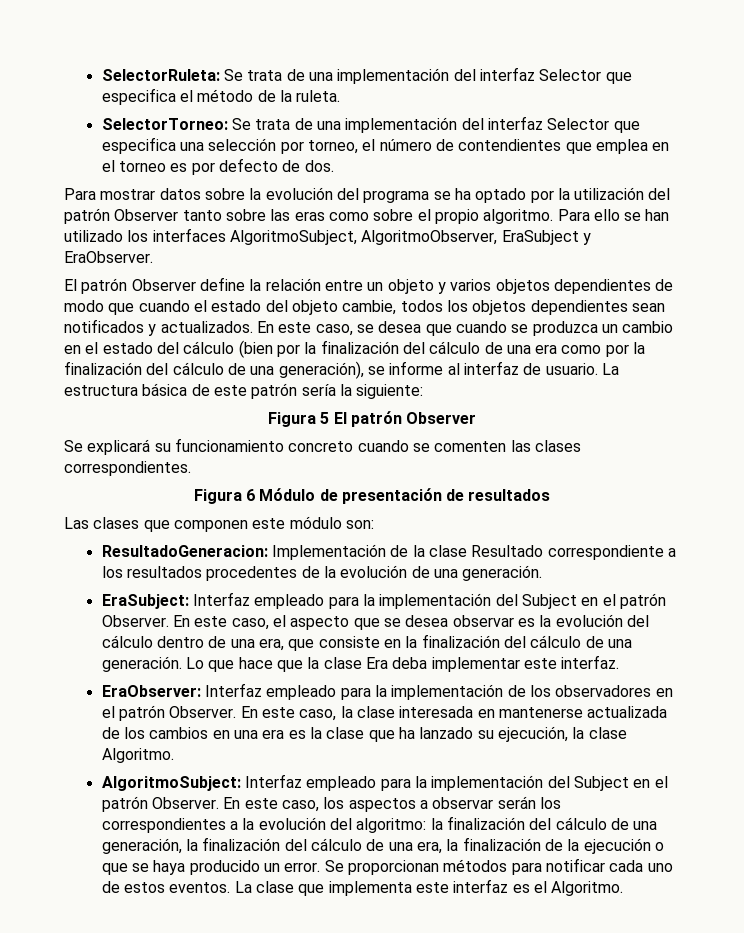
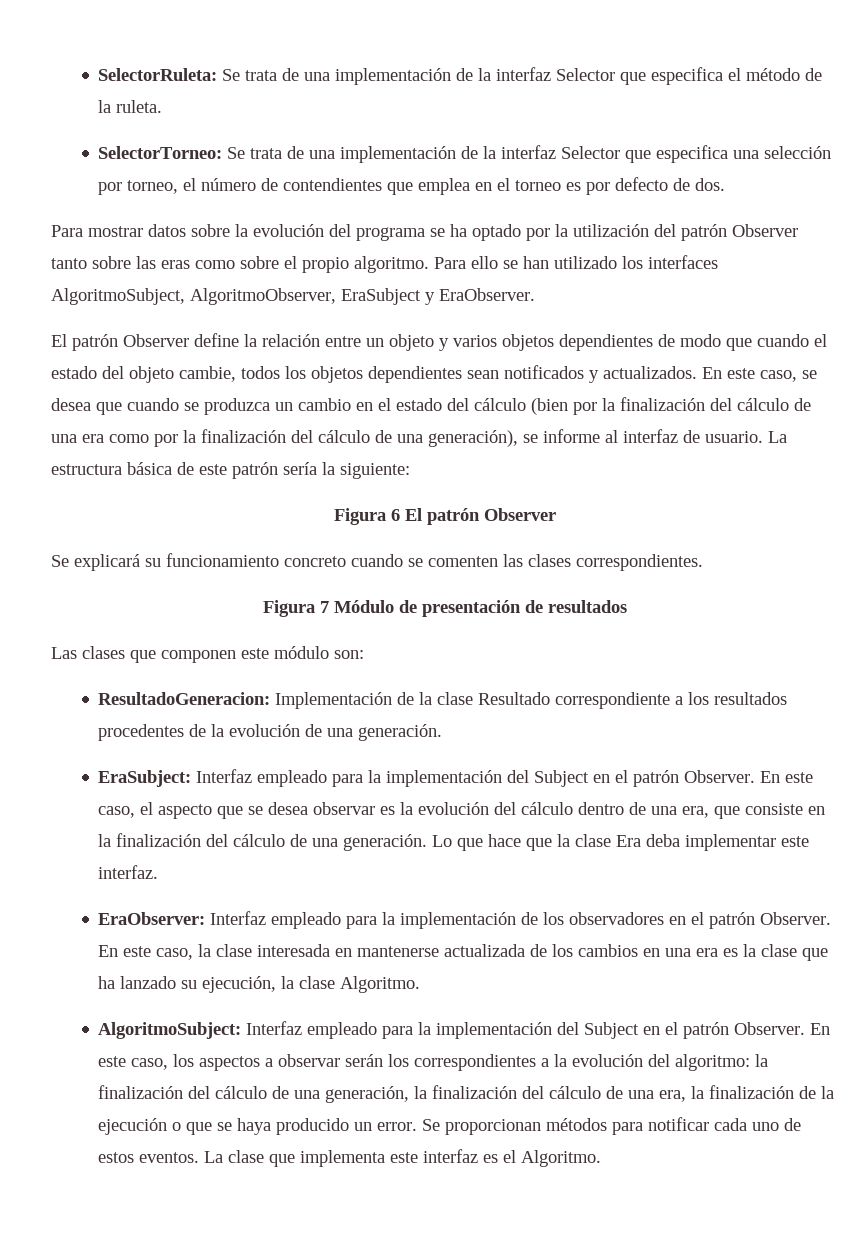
- SelectorRuleta: Se trata de una implementación del interfaz Selector que especifica el método de la ruleta.
+ SelectorRuleta: Se trata de una implementación de la interfaz Selector que especifica el método de la ruleta.
- SelectorTorneo: Se trata de una implementación del interfaz Selector que especifica una selección por torneo, el número de contendientes que emplea en el torneo es por defecto de dos.
+ SelectorTorneo: Se trata de una implementación de la interfaz Selector que especifica una selección por torneo, el número de contendientes que emplea en el torneo es por defecto de dos.
- Figura 5 El patrón Observer
+ Figura 6 El patrón Observer
- Figura 6 Módulo de presentación de resultados
+ Figura 7 Módulo de presentación de resultados

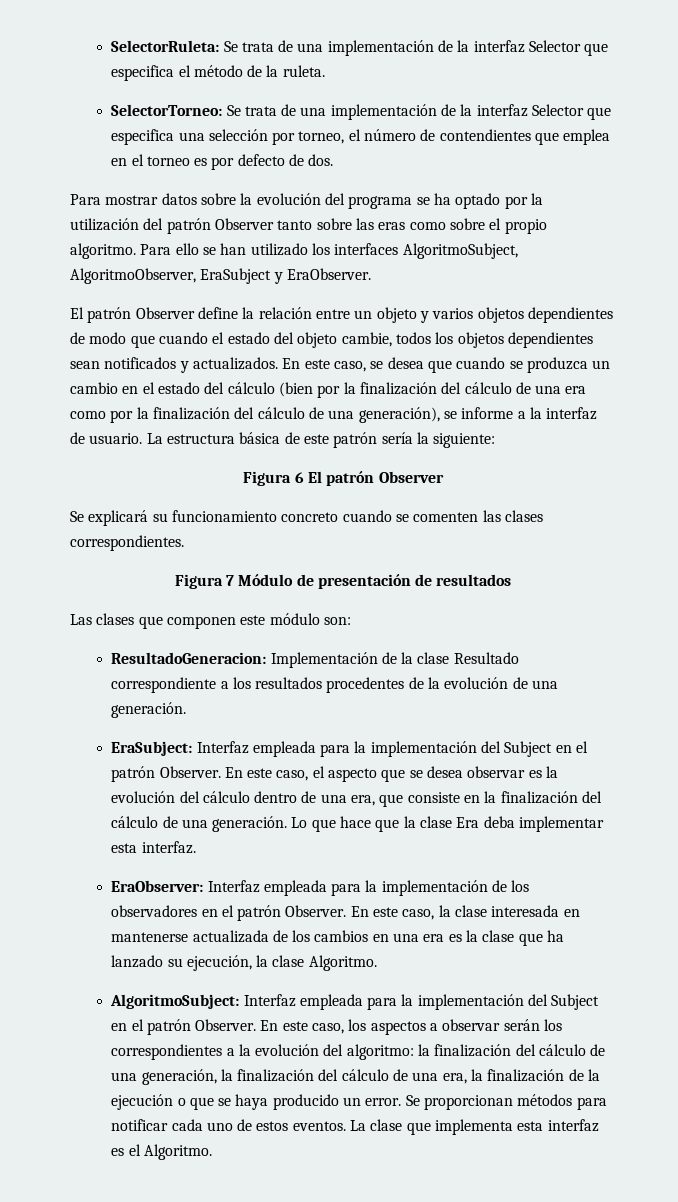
- En este caso, se desea que cuando se produzca un cambio en el estado del cálculo (bien por la finalización del cálculo de una era como por la finalización del cálculo de una generación), se informe al interfaz de usuario.
+ En este caso, se desea que cuando se produzca un cambio en el estado del cálculo (bien por la finalización del cálculo de una era como por la finalización del cálculo de una generación), se informe a la interfaz de usuario.
- EraSubject: Interfaz empleado para la implementación del Subject en el patrón Observer.
+ EraSubject: Interfaz empleada para la implementación del Subject en el patrón Observer.
- Lo que hace que la clase Era deba implementar este interfaz.
+ Lo que hace que la clase Era deba implementar esta interfaz.
- EraObserver: Interfaz empleado para la implementación de los observadores en el patrón Observer.
+ EraObserver: Interfaz empleada para la implementación de los observadores en el patrón Observer.
- AlgoritmoSubject: Interfaz empleado para la implementación del Subject en el patrón Observer.
+ AlgoritmoSubject: Interfaz empleada para la implementación del Subject en el patrón Observer.
- La clase que implementa este interfaz es el Algoritmo.
+ La clase que implementa esta interfaz es el Algoritmo.

